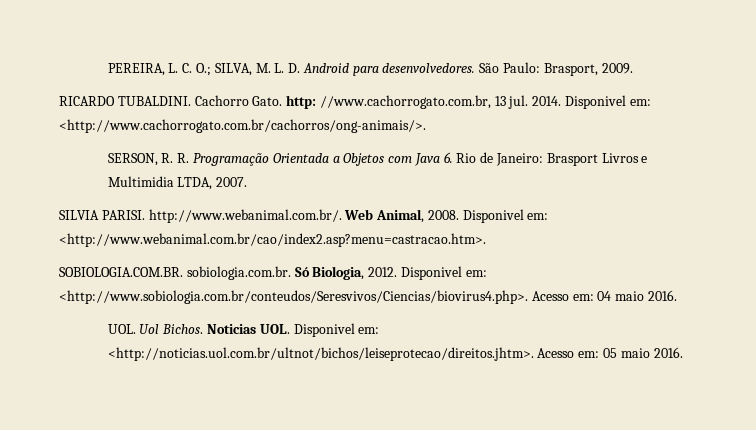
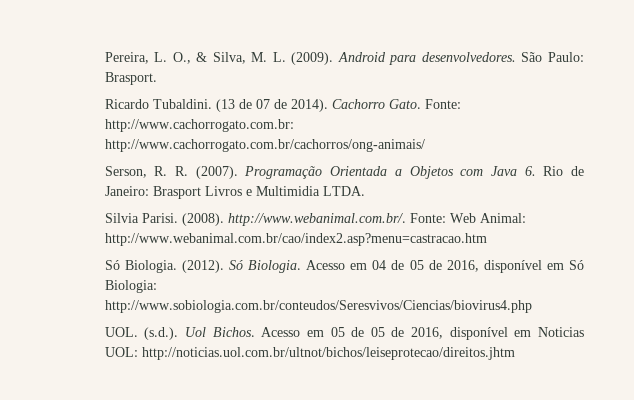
- PEREIRA, L. C. O.; SILVA, M. L. D. Android para desenvolvedores.
+ Pereira, L. O., & Silva, M. L. (2009). Android para desenvolvedores.
- São Paulo: Brasport, 2009.
- RICARDO TUBALDINI. Cachorro Gato. http: //www.cachorrogato.com.br, 13 jul. 2014. Disponivel em: <http://www.cachorrogato.com.br/cachorros/ong-animais/>.
- SERSON, R. R. Programação Orientada a Objetos com Java 6. Rio de Janeiro: Brasport Livros e Multimidia LTDA, 2007.
- SILVIA PARISI. http://www.webanimal.com.br/. Web Animal, 2008. Disponivel em: <http://www.webanimal.com.br/cao/index2.asp?menu=castracao.htm>.
- SOBIOLOGIA.COM.BR. sobiologia.com.br. Só Biologia, 2012. Disponivel em: <http://www.sobiologia.com.br/conteudos/Seresvivos/Ciencias/biovirus4.php>. Acesso em: 04 maio 2016.
- UOL. Uol Bichos.
+ São Paulo: Brasport.
+ Ricardo Tubaldini. (13 de 07 de 2014). Cachorro Gato. Fonte: http://www.cachorrogato.com.br: http://www.cachorrogato.com.br/cachorros/ong-animais/
+ Serson, R. R. (2007). Programação Orientada a Objetos com Java 6. Rio de Janeiro: Brasport Livros e Multimidia LTDA.
+ Silvia Parisi. (2008). http://www.webanimal.com.br/. Fonte: Web Animal: http://www.webanimal.com.br/cao/index2.asp?menu=castracao.htm
+ Só Biologia. (2012). Só Biologia. Acesso em 04 de 05 de 2016, disponível em Só Biologia: http://www.sobiologia.com.br/conteudos/Seresvivos/Ciencias/biovirus4.php
+ UOL. (s.d.). Uol Bichos.
- Noticias UOL. Disponivel em: <http://noticias.uol.com.br/ultnot/bichos/leiseprotecao/direitos.jhtm>. Acesso em: 05 maio 2016.
+ Acesso em 05 de 05 de 2016, disponível em Noticias UOL: http://noticias.uol.com.br/ultnot/bichos/leiseprotecao/direitos.jhtm

